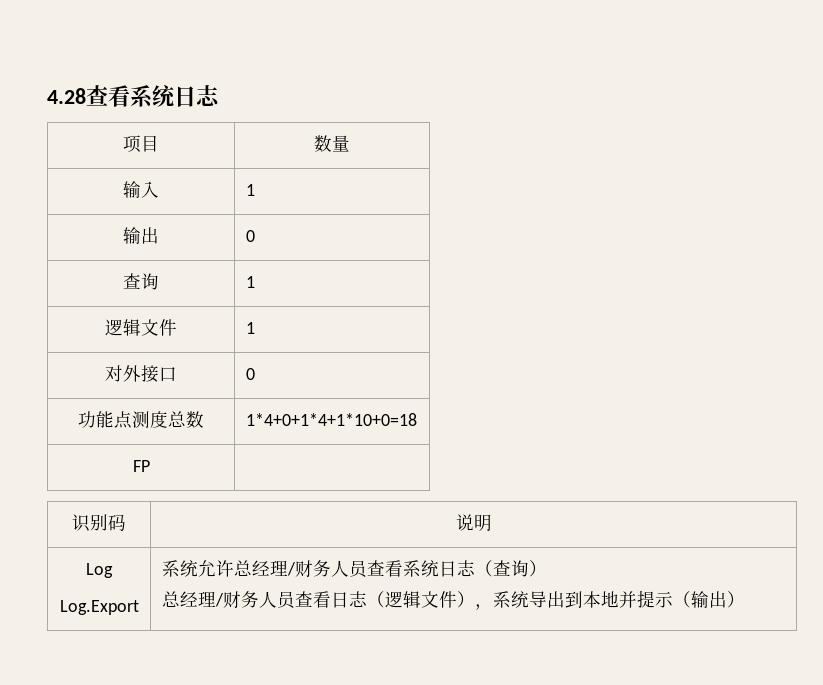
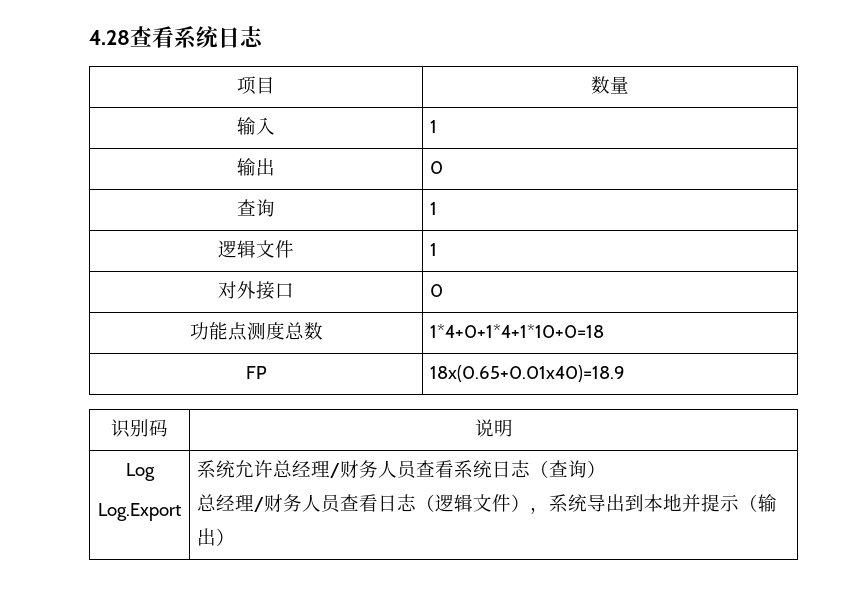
- FP |
+ FP | 18x(0.65+0.01x40)=18.9

